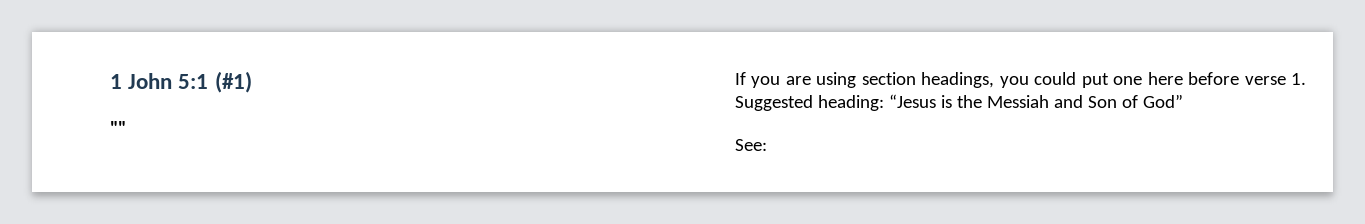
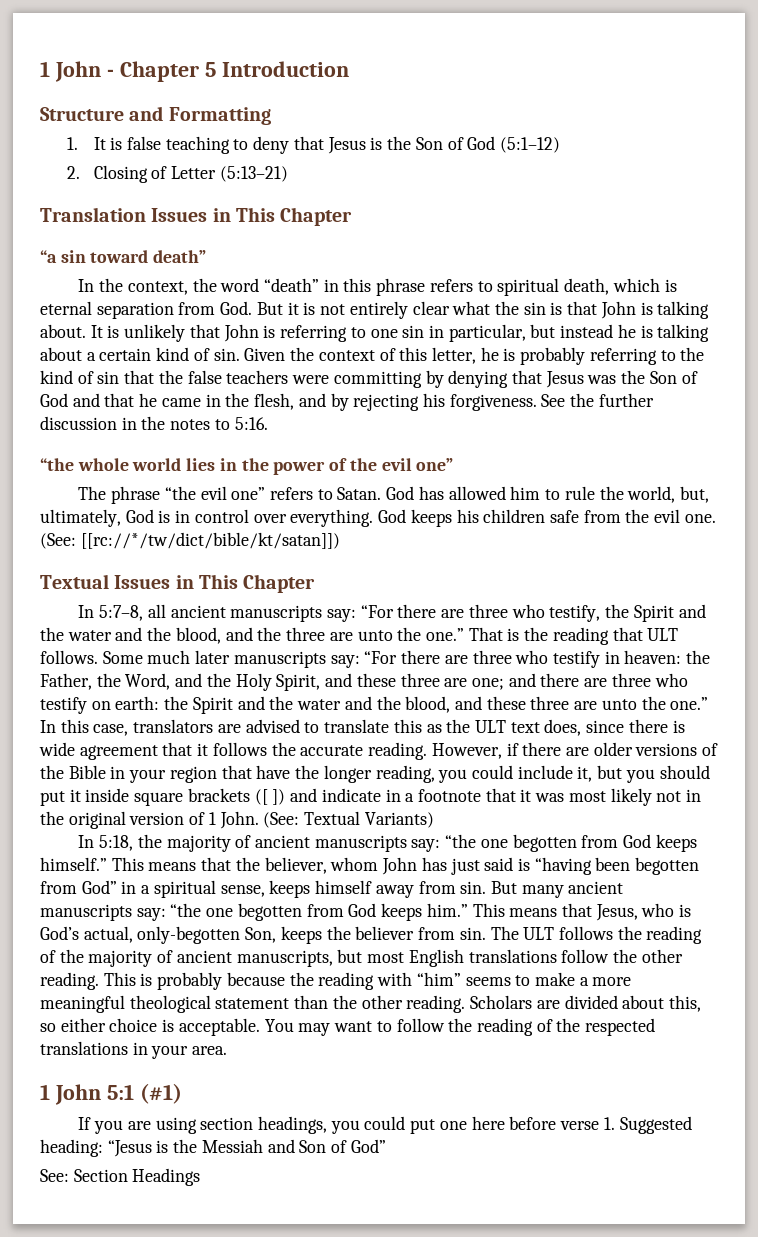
+ 1 John - Chapter 5 Introduction
+ Structure and Formatting
+ 1. It is false teaching to deny that Jesus is the Son of God (5:1–12)
+ 2. Closing of Letter (5:13–21)
+ Translation Issues in This Chapter
+ “a sin toward death”
+ In the context, the word “death” in this phrase refers to spiritual death, which is eternal separation from God. But it is not entirely clear what the sin is that John is talking about. It is unlikely that John is referring to one sin in particular, but instead he is talking about a certain kind of sin. Given the context of this letter, he is probably referring to the kind of sin that the false teachers were committing by denying that Jesus was the Son of God and that he came in the flesh, and by rejecting his forgiveness. See the further discussion in the notes to 5:16.
+ “the whole world lies in the power of the evil one”
+ The phrase “the evil one” refers to Satan. God has allowed him to rule the world, but, ultimately, God is in control over everything. God keeps his children safe from the evil one. (See: [[rc://*/tw/dict/bible/kt/satan]])
+ Textual Issues in This Chapter
+ In 5:7–8, all ancient manuscripts say: “For there are three who testify, the Spirit and the water and the blood, and the three are unto the one.” That is the reading that ULT follows. Some much later manuscripts say: “For there are three who testify in heaven: the Father, the Word, and the Holy Spirit, and these three are one; and there are three who testify on earth: the Spirit and the water and the blood, and these three are unto the one.” In this case, translators are advised to translate this as the ULT text does, since there is wide agreement that it follows the accurate reading. However, if there are older versions of the Bible in your region that have the longer reading, you could include it, but you should put it inside square brackets ([ ]) and indicate in a footnote that it was most likely not in the original version of 1 John. (See: Textual Variants)
+ In 5:18, the majority of ancient manuscripts say: “the one begotten from God keeps himself.” This means that the believer, whom John has just said is “having been begotten from God” in a spiritual sense, keeps himself away from sin. But many ancient manuscripts say: “the one begotten from God keeps him.” This means that Jesus, who is God’s actual, only-begotten Son, keeps the believer from sin. The ULT follows the reading of the majority of ancient manuscripts, but most English translations follow the other reading. This is probably because the reading with “him” seems to make a more meaningful theological statement than the other reading. Scholars are divided about this, so either choice is acceptable. You may want to follow the reading of the respected translations in your area.
- ""
- See:
+ See: Section Headings

